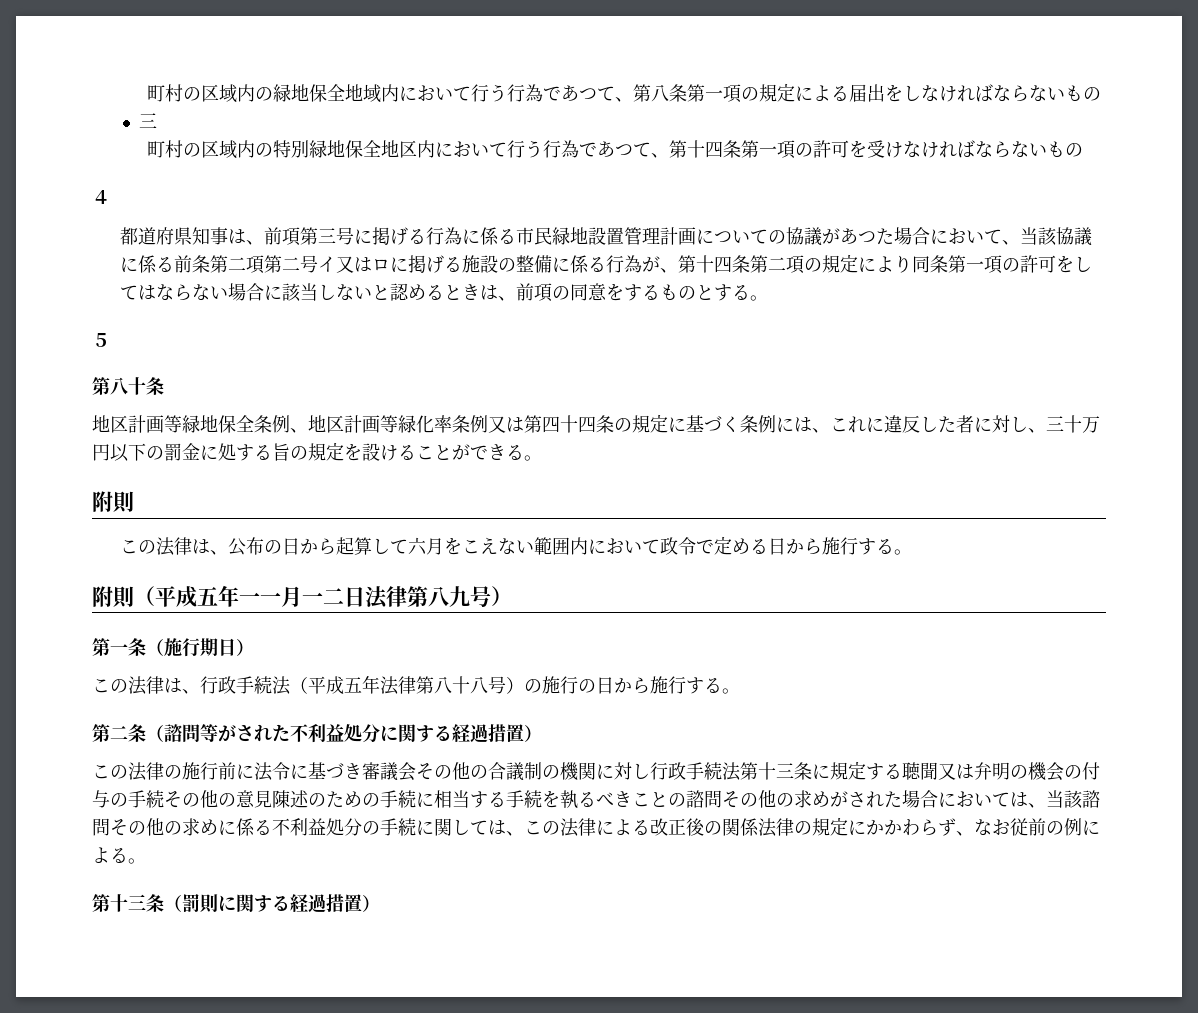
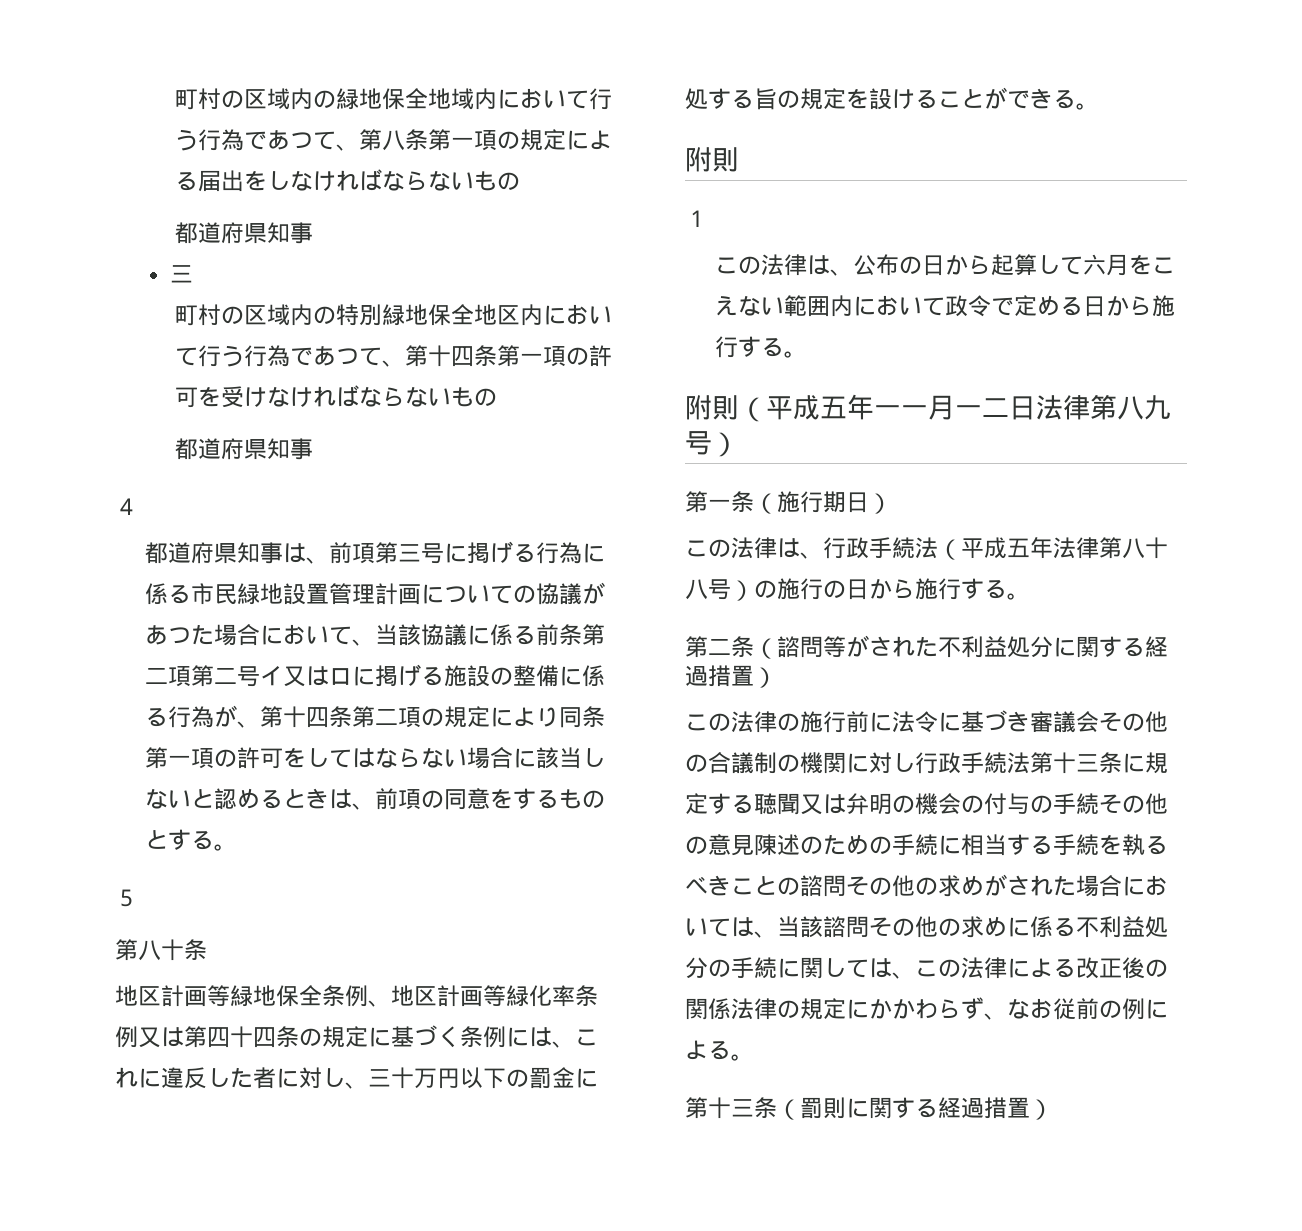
  町村の区域内の緑地保全地域内において行う行為であつて、第八条第一項の規定による届出をしなければならないもの
+ 都道府県知事
  町村の区域内の特別緑地保全地区内において行う行為であつて、第十四条第一項の許可を受けなければならないもの
+ 都道府県知事
+ １

